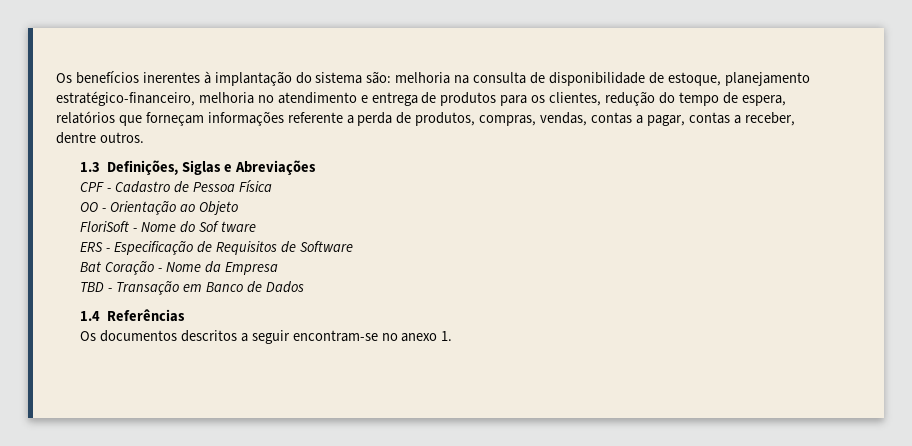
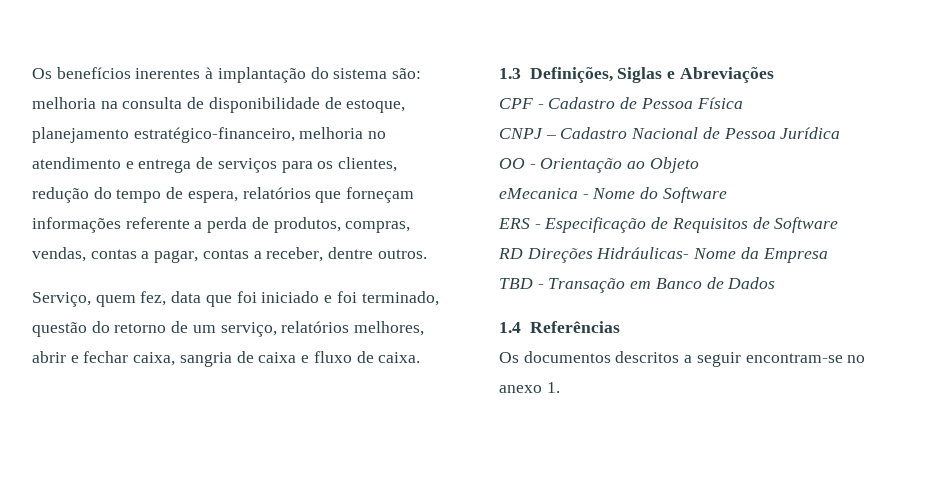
- Os benefícios inerentes à implantação do sistema são: melhoria na consulta de disponibilidade de estoque, planejamento estratégico-financeiro, melhoria no atendimento e entrega de produtos para os clientes, redução do tempo de espera, relatórios que forneçam informações referente a perda de produtos, compras, vendas, contas a pagar, contas a receber, dentre outros.
+ Os benefícios inerentes à implantação do sistema são: melhoria na consulta de disponibilidade de estoque, planejamento estratégico-financeiro, melhoria no atendimento e entrega de serviços para os clientes, redução do tempo de espera, relatórios que forneçam informações referente a perda de produtos, compras, vendas, contas a pagar, contas a receber, dentre outros.
+ Serviço, quem fez, data que foi iniciado e foi terminado, questão do retorno de um serviço, relatórios melhores, abrir e fechar caixa, sangria de caixa e fluxo de caixa.
+ CNPJ – Cadastro Nacional de Pessoa Jurídica
- FloriSoft - Nome do Sof tware
+ eMecanica - Nome do Software
- Bat Coração - Nome da Empresa
+ RD Direções Hidráulicas- Nome da Empresa

